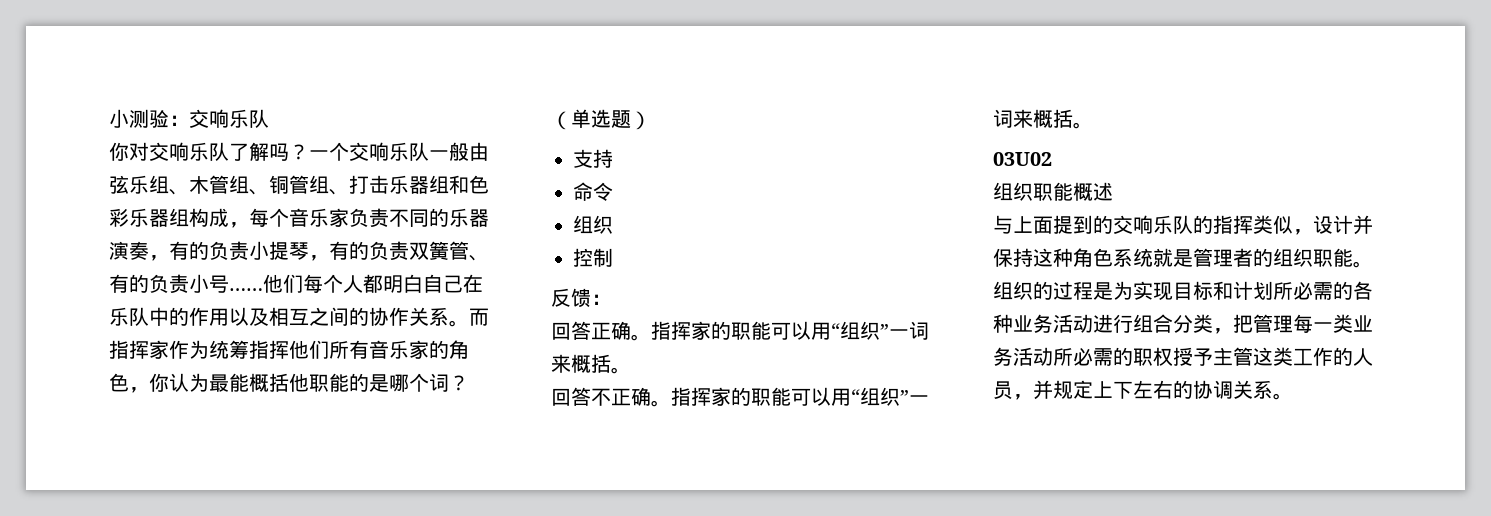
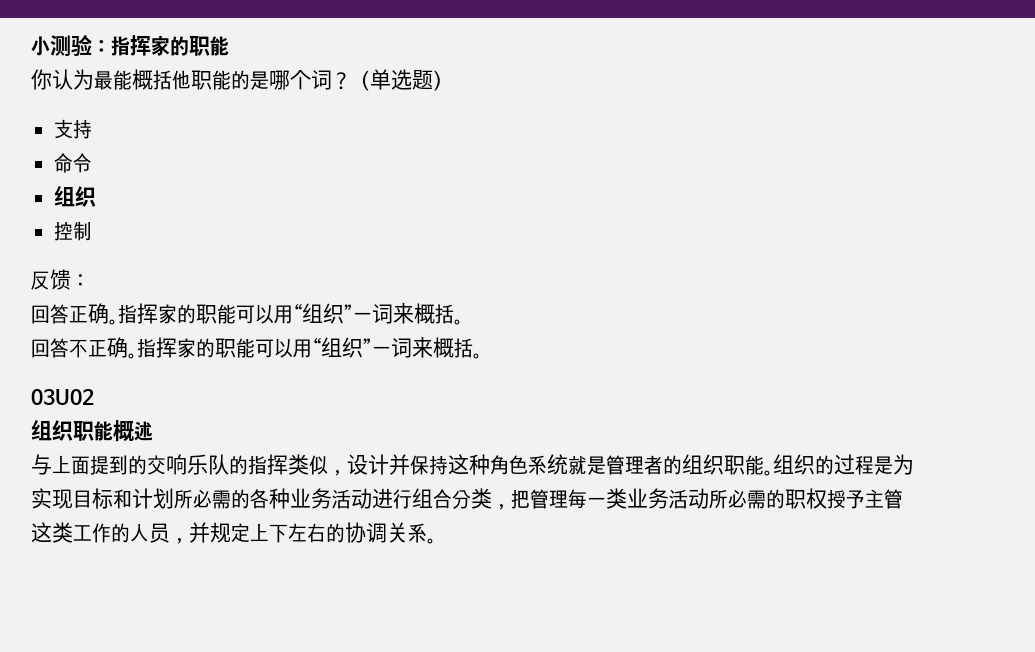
- 小测验：交响乐队
- 你对交响乐队了解吗？一个交响乐队一般由弦乐组、木管组、铜管组、打击乐器组和色彩乐器组构成，每个音乐家负责不同的乐器演奏，有的负责小提琴，有的负责双簧管、有的负责小号……他们每个人都明白自己在乐队中的作用以及相互之间的协作关系。而指挥家作为统筹指挥他们所有音乐家的角色，你认为最能概括他职能的是哪个词？
+ 小测验：指挥家的职能
+ 你认为最能概括他职能的是哪个词？

